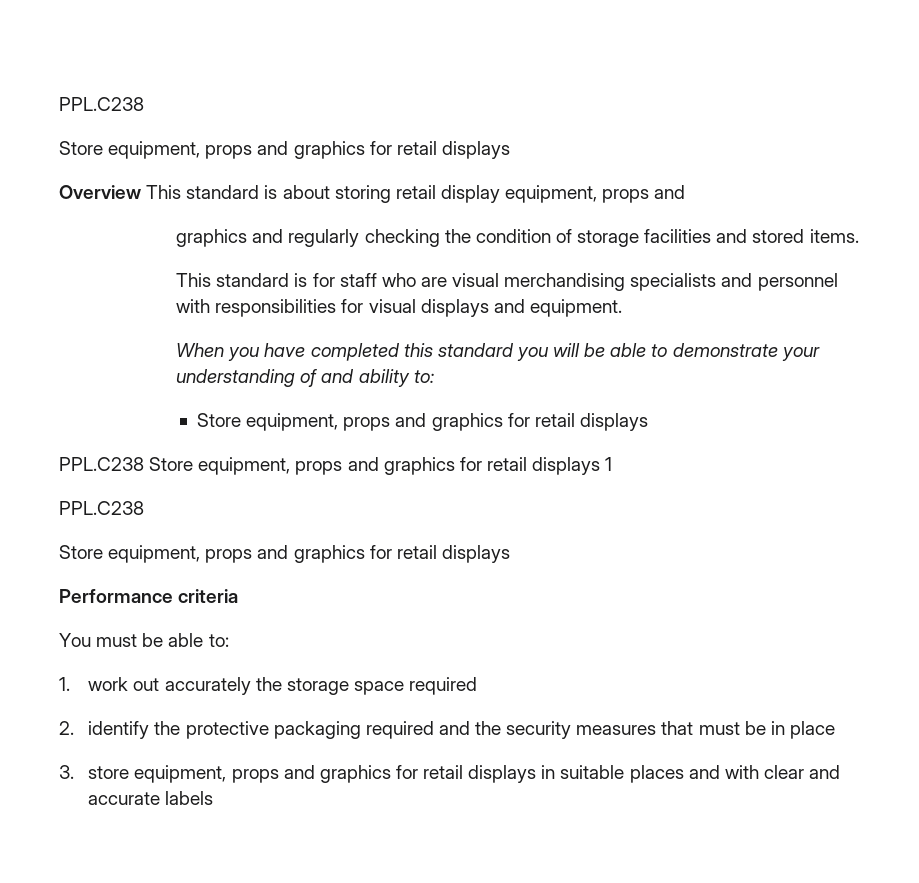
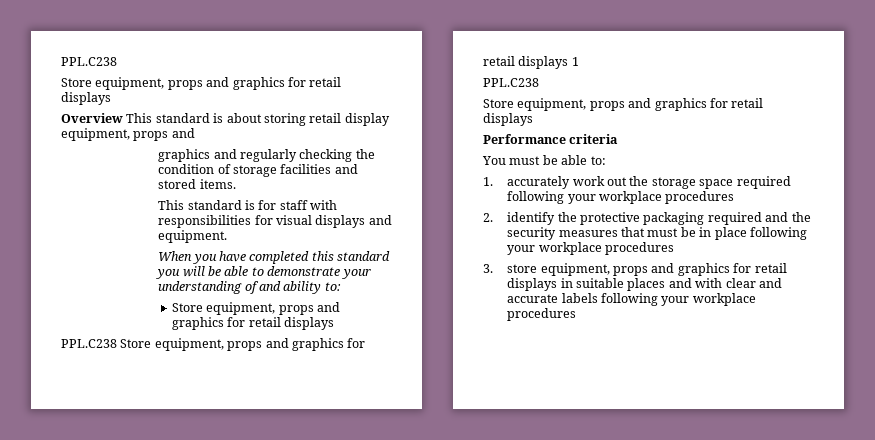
- This standard is for staff who are visual merchandising specialists and personnel with responsibilities for visual displays and equipment.
+ This standard is for staff with responsibilities for visual displays and equipment.
- 1. work out accurately the storage space required
+ 1. accurately work out the storage space required following your workplace procedures
- 2. identify the protective packaging required and the security measures that must be in place
+ 2. identify the protective packaging required and the security measures that must be in place following your workplace procedures
- 3. store equipment, props and graphics for retail displays in suitable places and with clear and accurate labels
+ 3. store equipment, props and graphics for retail displays in suitable places and with clear and accurate labels following your workplace procedures

